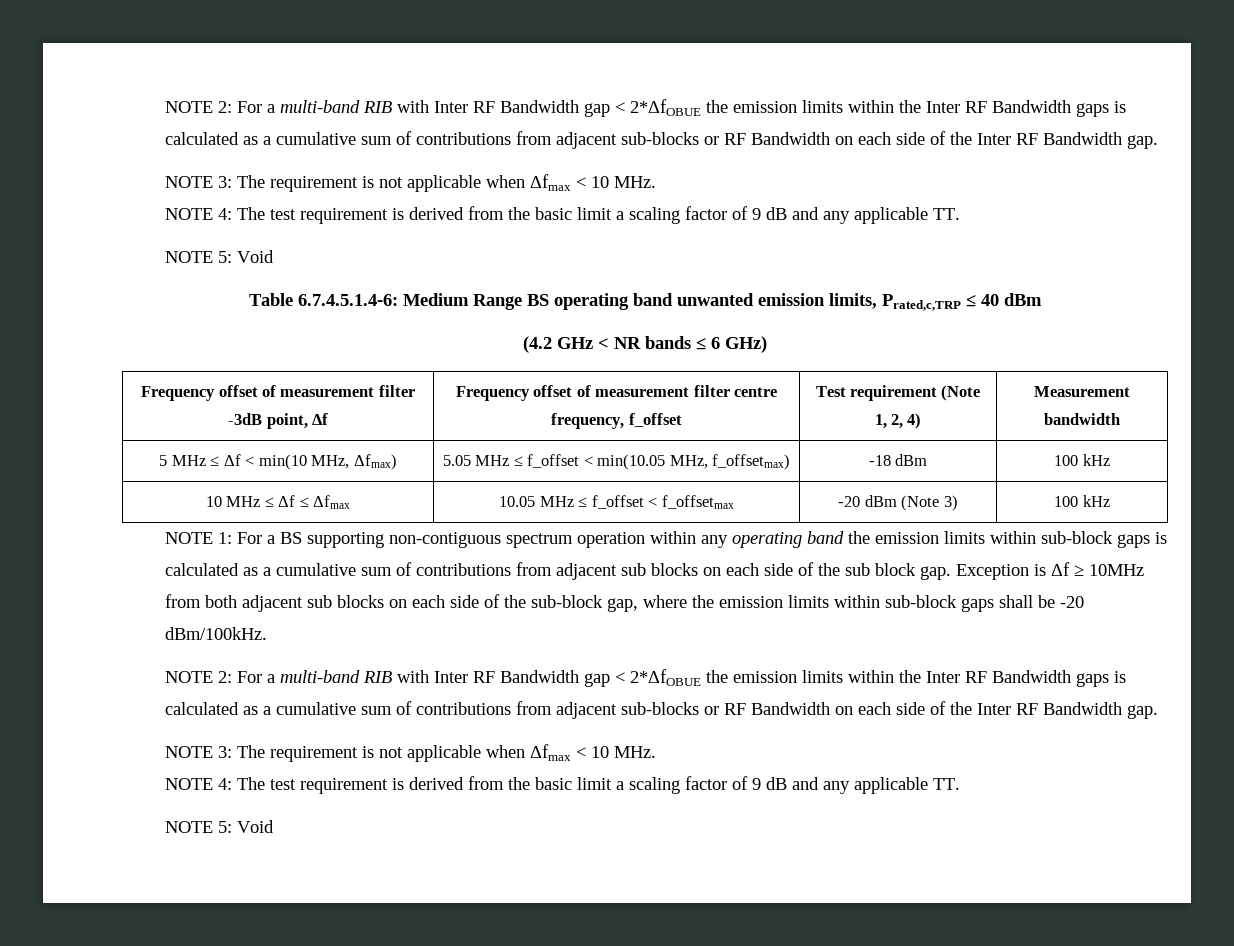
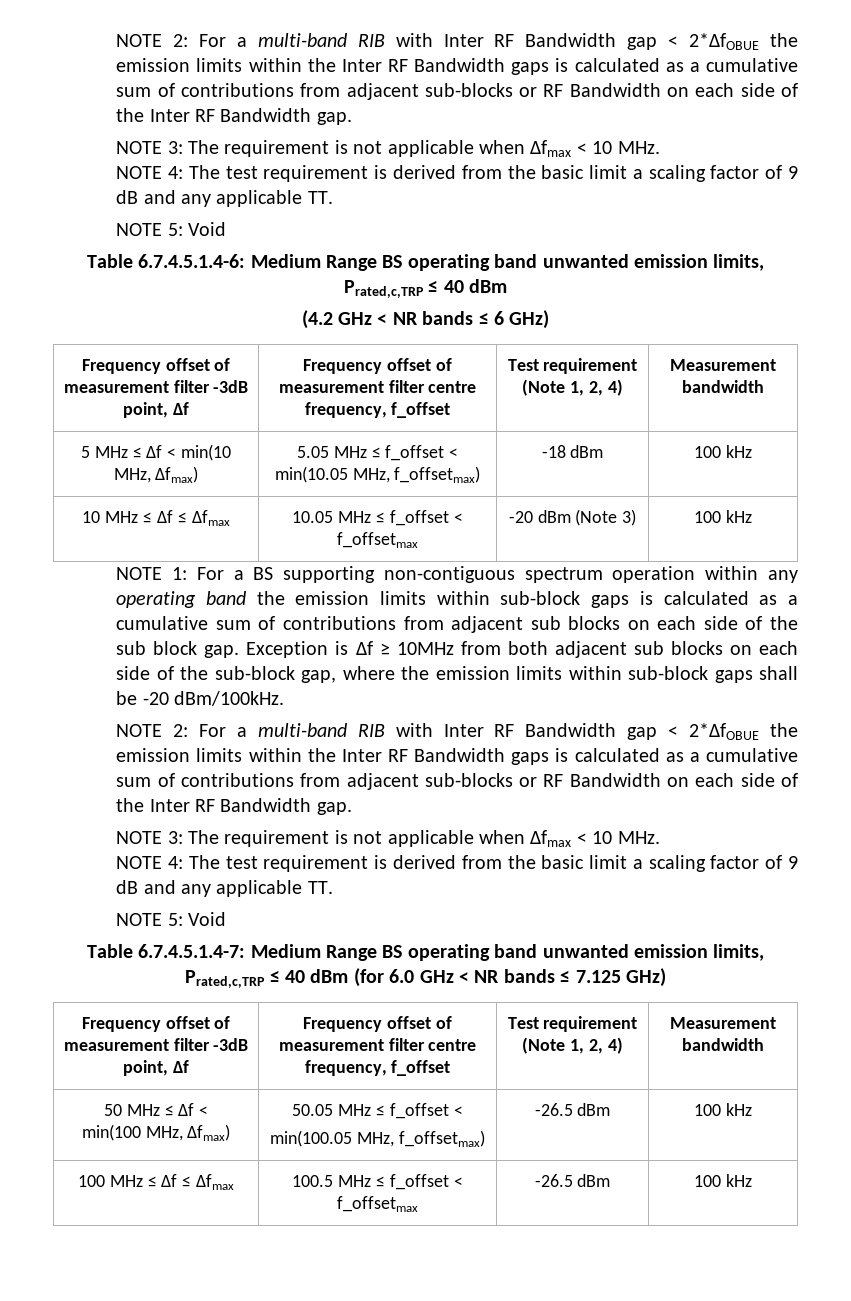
+ Table 6.7.4.5.1.4-7: Medium Range BS operating band unwanted emission limits, Prated,c,TRP ≤ 40 dBm (for 6.0 GHz < NR bands ≤ 7.125 GHz)
+ Frequency offset of measurement filter -3dB point, Δf | Frequency offset of measurement filter centre frequency, f_offset | Test requirement (Note 1, 2, 4) | Measurement bandwidth
+ 50 MHz ≤ Δf <
+ min(100 MHz, Δfmax) | 50.05 MHz ≤ f_offset <
+ min(100.05 MHz, f_offsetmax) | -26.5 dBm | 100 kHz
+ 100 MHz ≤ Δf ≤ Δfmax | 100.5 MHz ≤ f_offset < f_offsetmax | -26.5 dBm | 100 kHz

